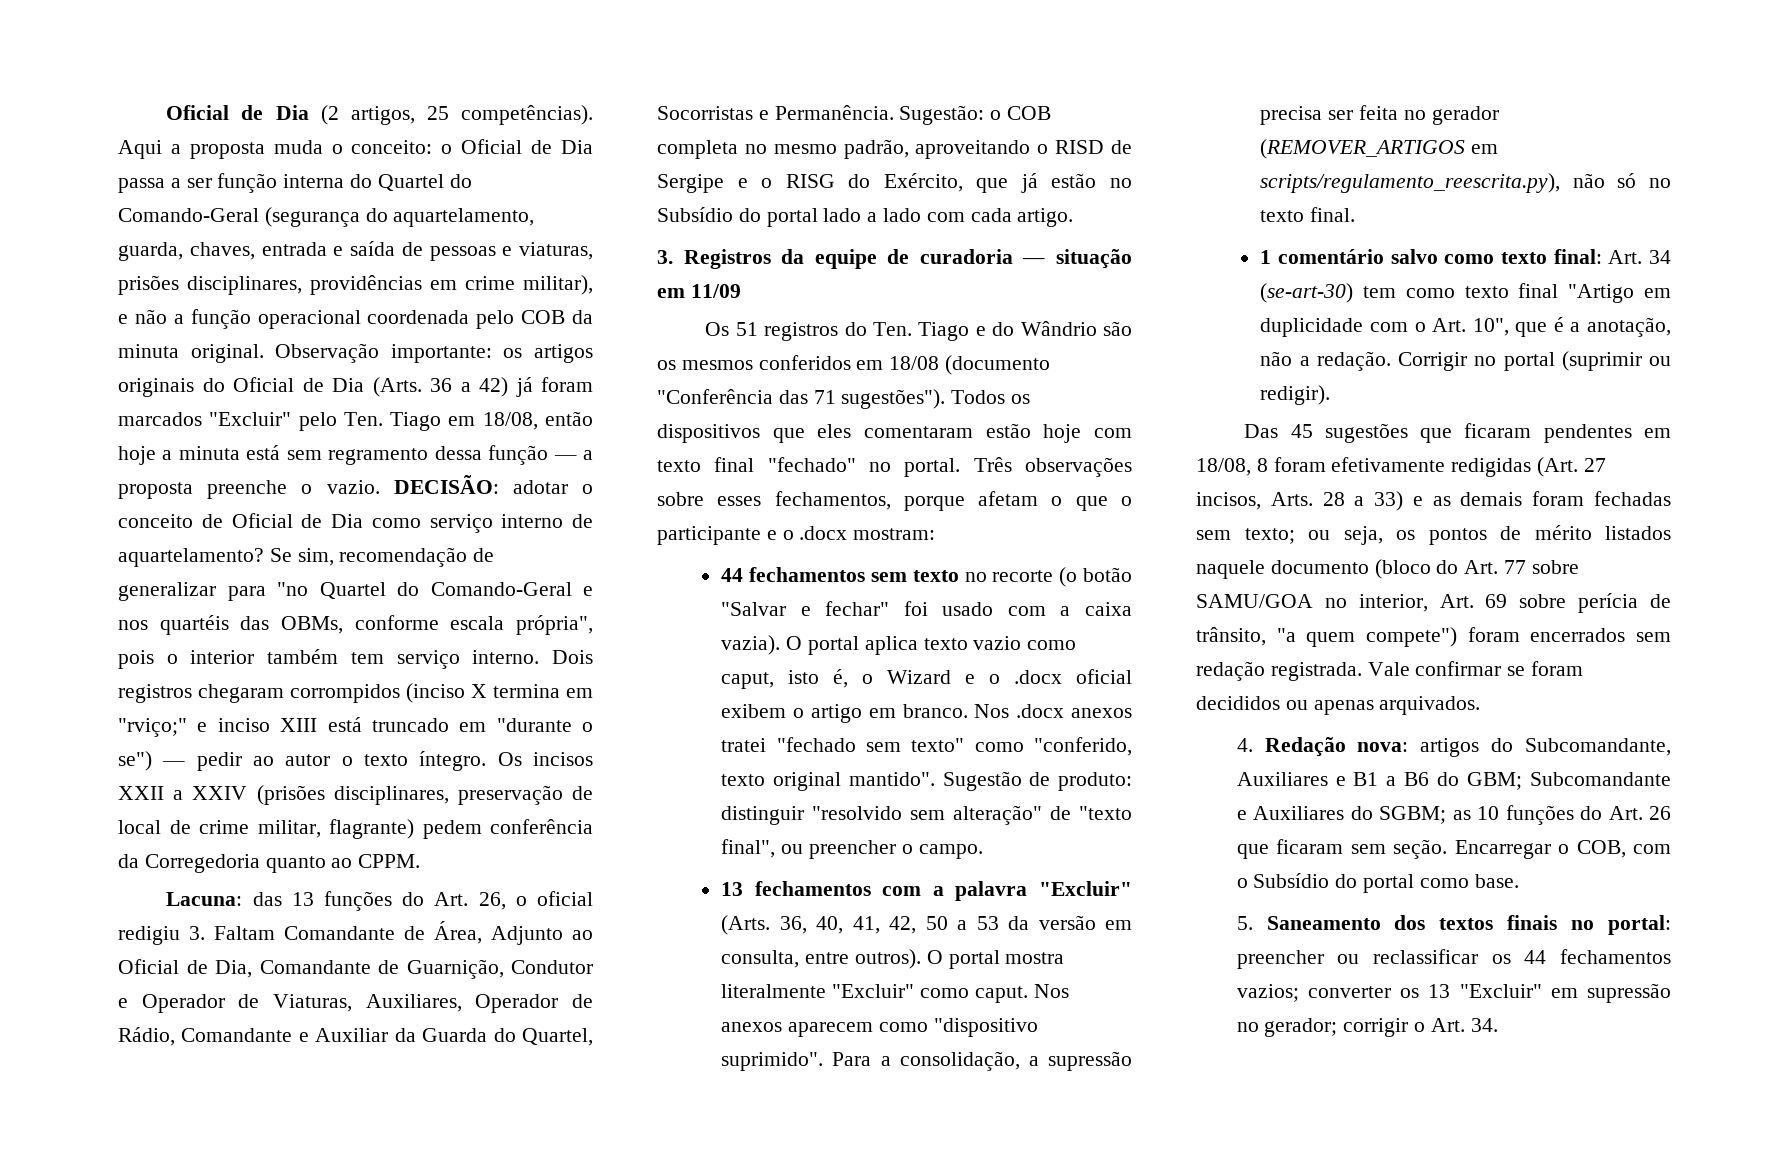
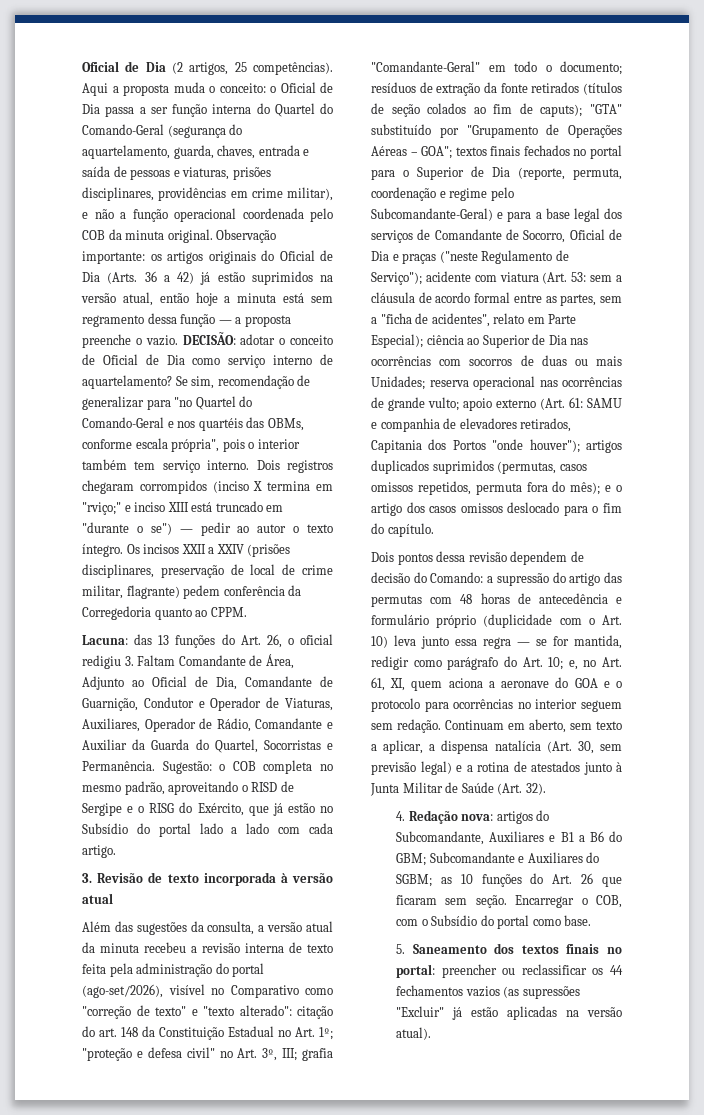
- Observação importante: os artigos originais do Oficial de Dia (Arts. 36 a 42) já foram marcados "Excluir" pelo Ten. Tiago em 18/08, então hoje a minuta está sem regramento dessa função — a proposta preenche o vazio.
+ Observação importante: os artigos originais do Oficial de Dia (Arts. 36 a 42) já estão suprimidos na versão atual, então hoje a minuta está sem regramento dessa função — a proposta preenche o vazio.
- 3. Registros da equipe de curadoria — situação em 11/09
- Os 51 registros do Ten. Tiago e do Wândrio são os mesmos conferidos em 18/08 (documento "Conferência das 71 sugestões"). Todos os dispositivos que eles comentaram estão hoje com texto final "fechado" no portal. Três observações sobre esses fechamentos, porque afetam o que o participante e o .docx mostram:
- 44 fechamentos sem texto no recorte (o botão "Salvar e fechar" foi usado com a caixa vazia). O portal aplica texto vazio como caput, isto é, o Wizard e o .docx oficial exibem o artigo em branco. Nos .docx anexos tratei "fechado sem texto" como "conferido, texto original mantido". Sugestão de produto: distinguir "resolvido sem alteração" de "texto final", ou preencher o campo.
- 13 fechamentos com a palavra "Excluir" (Arts. 36, 40, 41, 42, 50 a 53 da versão em consulta, entre outros). O portal mostra literalmente "Excluir" como caput. Nos anexos aparecem como "dispositivo suprimido". Para a consolidação, a supressão precisa ser feita no gerador (REMOVER_ARTIGOS em scripts/regulamento_reescrita.py), não só no texto final.
- 1 comentário salvo como texto final: Art. 34 (se-art-30) tem como texto final "Artigo em duplicidade com o Art. 10", que é a anotação, não a redação. Corrigir no portal (suprimir ou redigir).
- Das 45 sugestões que ficaram pendentes em 18/08, 8 foram efetivamente redigidas (Art. 27 incisos, Arts. 28 a 33) e as demais foram fechadas sem texto; ou seja, os pontos de mérito listados naquele documento (bloco do Art. 77 sobre SAMU/GOA no interior, Art. 69 sobre perícia de trânsito, "a quem compete") foram encerrados sem redação registrada. Vale confirmar se foram decididos ou apenas arquivados.
+ 3. Revisão de texto incorporada à versão atual
+ Além das sugestões da consulta, a versão atual da minuta recebeu a revisão interna de texto feita pela administração do portal (ago-set/2026), visível no Comparativo como "correção de texto" e "texto alterado": citação do art. 148 da Constituição Estadual no Art. 1º; "proteção e defesa civil" no Art. 3º, III; grafia "Comandante-Geral" em todo o documento; resíduos de extração da fonte retirados (títulos de seção colados ao fim de caputs); "GTA" substituído por "Grupamento de Operações Aéreas – GOA"; textos finais fechados no portal para o Superior de Dia (reporte, permuta, coordenação e regime pelo Subcomandante-Geral) e para a base legal dos serviços de Comandante de Socorro, Oficial de Dia e praças ("neste Regulamento de Serviço"); acidente com viatura (Art. 53: sem a cláusula de acordo formal entre as partes, sem a "ficha de acidentes", relato em Parte Especial); ciência ao Superior de Dia nas ocorrências com socorros de duas ou mais Unidades; reserva operacional nas ocorrências de grande vulto; apoio externo (Art. 61: SAMU e companhia de elevadores retirados, Capitania dos Portos "onde houver"); artigos duplicados suprimidos (permutas, casos omissos repetidos, permuta fora do mês); e o artigo dos casos omissos deslocado para o fim do capítulo.
+ Dois pontos dessa revisão dependem de decisão do Comando: a supressão do artigo das permutas com 48 horas de antecedência e formulário próprio (duplicidade com o Art. 10) leva junto essa regra — se for mantida, redigir como parágrafo do Art. 10; e, no Art. 61, XI, quem aciona a aeronave do GOA e o protocolo para ocorrências no interior seguem sem redação. Continuam em aberto, sem texto a aplicar, a dispensa natalícia (Art. 30, sem previsão legal) e a rotina de atestados junto à Junta Militar de Saúde (Art. 32).
- 5. Saneamento dos textos finais no portal: preencher ou reclassificar os 44 fechamentos vazios; converter os 13 "Excluir" em supressão no gerador; corrigir o Art. 34.
+ 5. Saneamento dos textos finais no portal: preencher ou reclassificar os 44 fechamentos vazios (as supressões "Excluir" já estão aplicadas na versão atual).

